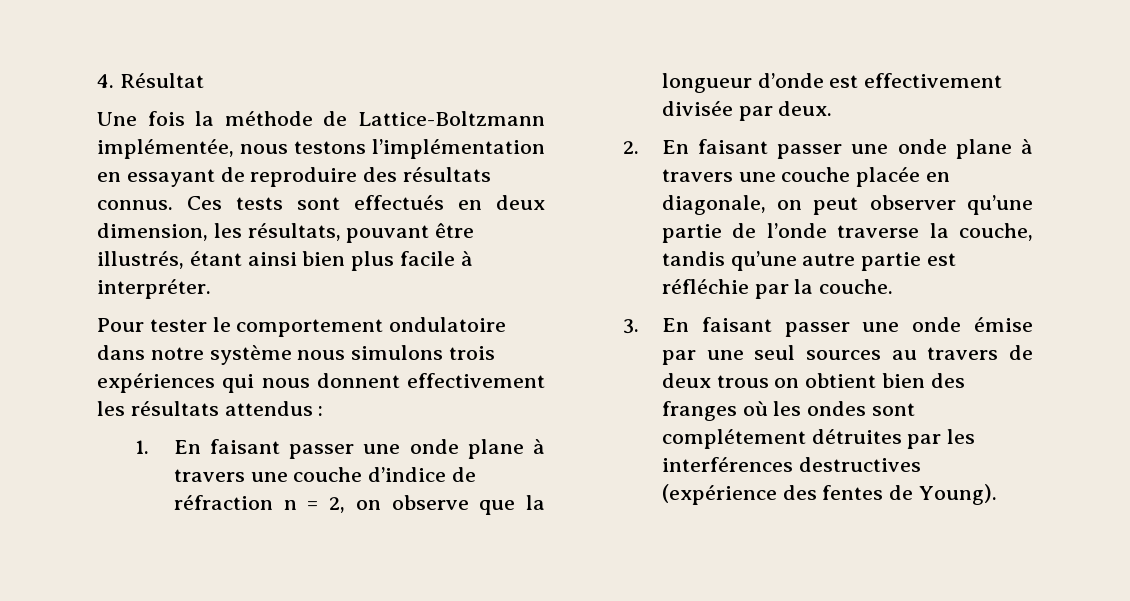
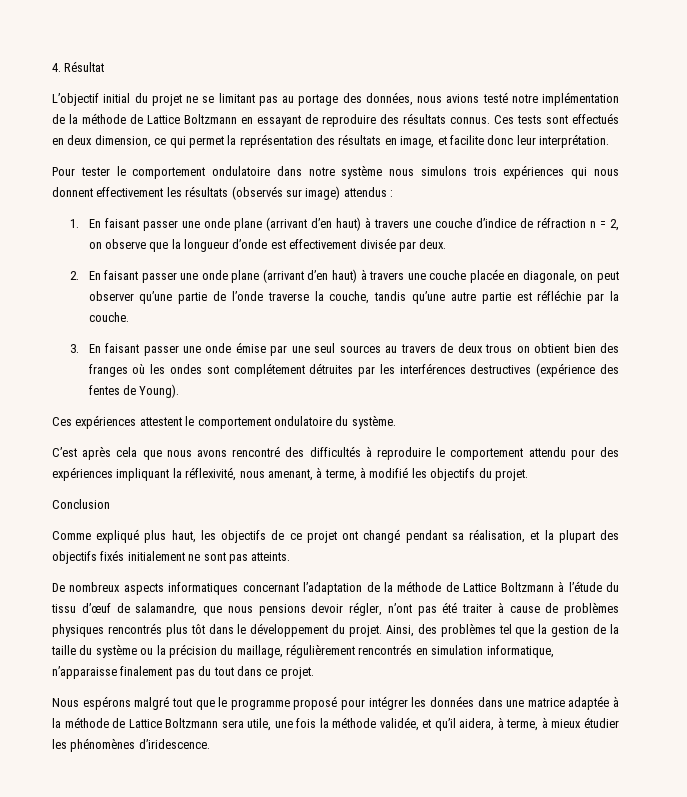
- Une fois la méthode de Lattice-Boltzmann implémentée, nous testons l’implémentation en essayant de reproduire des résultats connus.
+ L’objectif initial du projet ne se limitant pas au portage des données, nous avions testé notre implémentation de la méthode de Lattice Boltzmann en essayant de reproduire des résultats connus.
- Ces tests sont effectués en deux dimension, les résultats, pouvant être illustrés, étant ainsi bien plus facile à interpréter.
+ Ces tests sont effectués en deux dimension, ce qui permet la représentation des résultats en image, et facilite donc leur interprétation.
- Pour tester le comportement ondulatoire dans notre système nous simulons trois expériences qui nous donnent effectivement les résultats attendus :
+ Pour tester le comportement ondulatoire dans notre système nous simulons trois expériences qui nous donnent effectivement les résultats (observés sur image) attendus :
- 1. En faisant passer une onde plane à travers une couche d’indice de réfraction n = 2, on observe que la longueur d’onde est effectivement divisée par deux.
+ 1. En faisant passer une onde plane (arrivant d’en haut) à travers une couche d’indice de réfraction n = 2, on observe que la longueur d’onde est effectivement divisée par deux.
- 2. En faisant passer une onde plane à travers une couche placée en diagonale, on peut observer qu’une partie de l’onde traverse la couche, tandis qu’une autre partie est réfléchie par la couche.
+ 2. En faisant passer une onde plane (arrivant d’en haut) à travers une couche placée en diagonale, on peut observer qu’une partie de l’onde traverse la couche, tandis qu’une autre partie est réfléchie par la couche.
+ Ces expériences attestent le comportement ondulatoire du système.
+ C’est après cela que nous avons rencontré des difficultés à reproduire le comportement attendu pour des expériences impliquant la réflexivité, nous amenant, à terme, à modifié les objectifs du projet.
+ Conclusion
+ Comme expliqué plus haut, les objectifs de ce projet ont changé pendant sa réalisation, et la plupart des objectifs fixés initialement ne sont pas atteints.
+ De nombreux aspects informatiques concernant l’adaptation de la méthode de Lattice Boltzmann à l’étude du tissu d’œuf de salamandre, que nous pensions devoir régler, n’ont pas été traiter à cause de problèmes physiques rencontrés plus tôt dans le développement du projet. Ainsi, des problèmes tel que la gestion de la taille du système ou la précision du maillage, régulièrement rencontrés en simulation informatique, n’apparaisse finalement pas du tout dans ce projet.
+ Nous espérons malgré tout que le programme proposé pour intégrer les données dans une matrice adaptée à la méthode de Lattice Boltzmann sera utile, une fois la méthode validée, et qu’il aidera, à terme, à mieux étudier les phénomènes d’iridescence.

